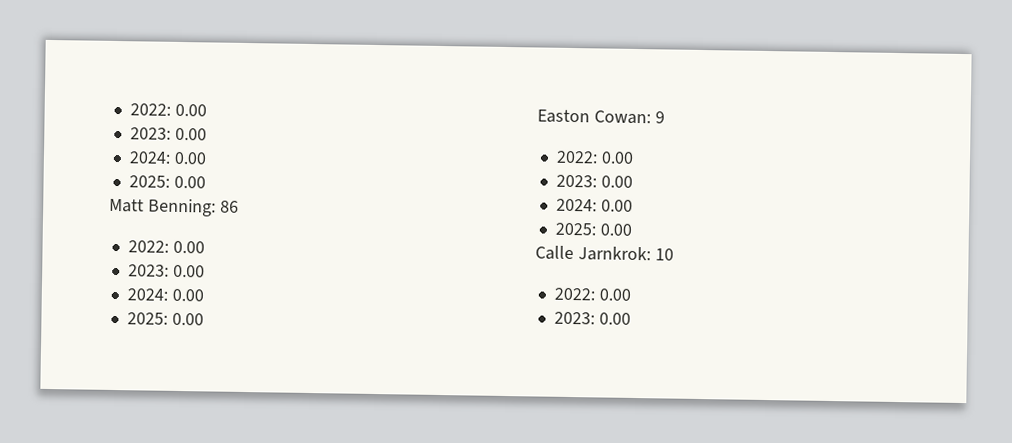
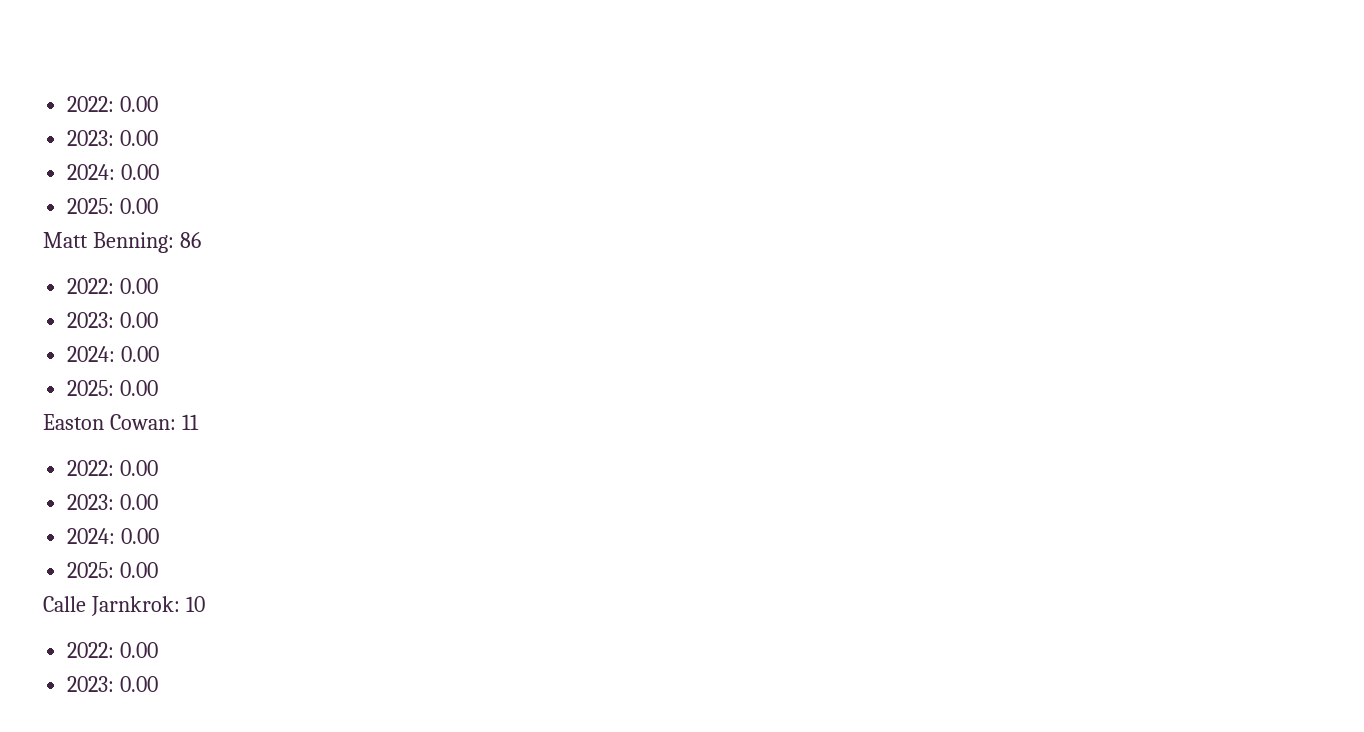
- Easton Cowan: 9
+ Easton Cowan: 11

